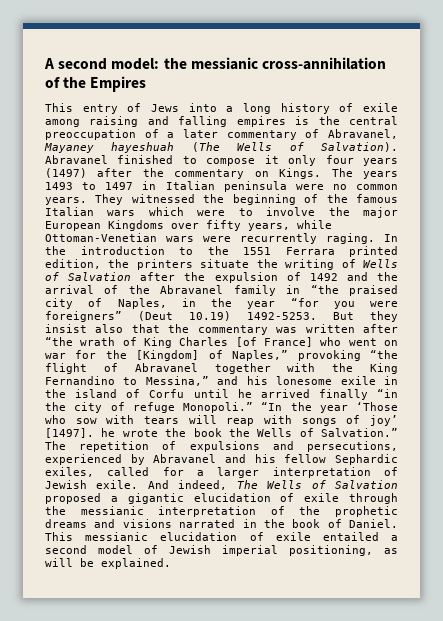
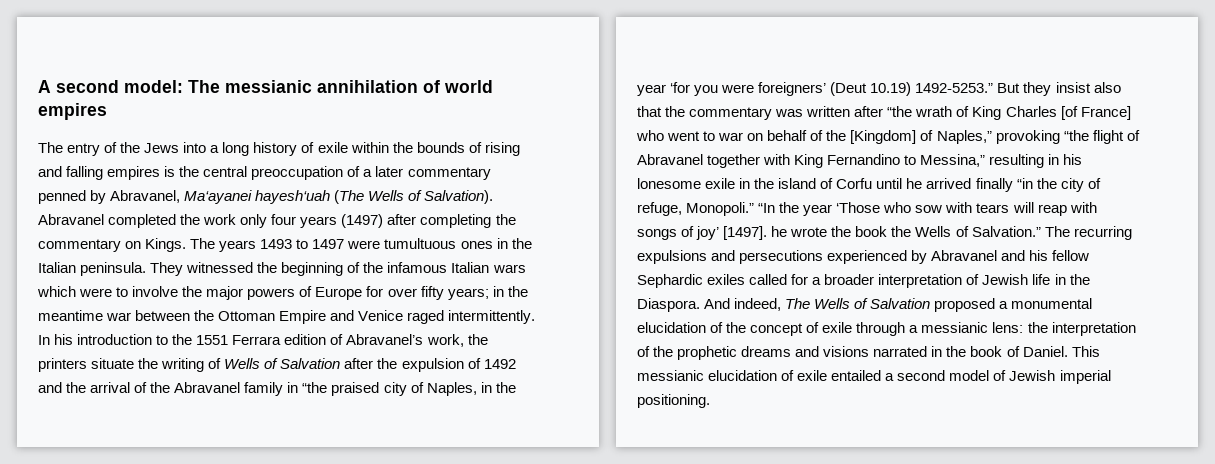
- A second model: the messianic cross-annihilation of the Empires
- This entry of Jews into a long history of exile among raising and falling empires is the central preoccupation of a later commentary of Abravanel, Mayaney hayeshuah (The Wells of Salvation).
+ A second model: The messianic annihilation of world empires
+ The entry of the Jews into a long history of exile within the bounds of rising and falling empires is the central preoccupation of a later commentary penned by Abravanel, Ma‘ayanei hayesh‘uah (The Wells of Salvation).
- Abravanel finished to compose it only four years (1497) after the commentary on Kings.
+ Abravanel completed the work only four years (1497) after completing the commentary on Kings.
- The years 1493 to 1497 in Italian peninsula were no common years.
+ The years 1493 to 1497 were tumultuous ones in the Italian peninsula.
- They witnessed the beginning of the famous Italian wars which were to involve the major European Kingdoms over fifty years, while Ottoman-Venetian wars were recurrently raging. In the introduction to the 1551 Ferrara printed edition, the printers situate the writing of Wells of Salvation after the expulsion of 1492 and the arrival of the Abravanel family in “the praised city of Naples, in the year “for you were foreigners” (Deut 10.19) 1492-5253.
+ They witnessed the beginning of the infamous Italian wars which were to involve the major powers of Europe for over fifty years; in the meantime war between the Ottoman Empire and Venice raged intermittently. In his introduction to the 1551 Ferrara edition of Abravanel’s work, the printers situate the writing of Wells of Salvation after the expulsion of 1492 and the arrival of the Abravanel family in “the praised city of Naples, in the year ‘for you were foreigners’ (Deut 10.19) 1492-5253.”
- But they insist also that the commentary was written after “the wrath of King Charles [of France] who went on war for the [Kingdom] of Naples,” provoking “the flight of Abravanel together with the King Fernandino to Messina,” and his lonesome exile in the island of Corfu until he arrived finally “in the city of refuge Monopoli.”
+ But they insist also that the commentary was written after “the wrath of King Charles [of France] who went to war on behalf of the [Kingdom] of Naples,” provoking “the flight of Abravanel together with King Fernandino to Messina,” resulting in his lonesome exile in the island of Corfu until he arrived finally “in the city of refuge, Monopoli.”
- The repetition of expulsions and persecutions, experienced by Abravanel and his fellow Sephardic exiles, called for a larger interpretation of Jewish exile.
+ The recurring expulsions and persecutions experienced by Abravanel and his fellow Sephardic exiles called for a broader interpretation of Jewish life in the Diaspora.
- And indeed, The Wells of Salvation proposed a gigantic elucidation of exile through the messianic interpretation of the prophetic dreams and visions narrated in the book of Daniel.
+ And indeed, The Wells of Salvation proposed a monumental elucidation of the concept of exile through a messianic lens: the interpretation of the prophetic dreams and visions narrated in the book of Daniel.
- This messianic elucidation of exile entailed a second model of Jewish imperial positioning, as will be explained.
+ This messianic elucidation of exile entailed a second model of Jewish imperial positioning.

